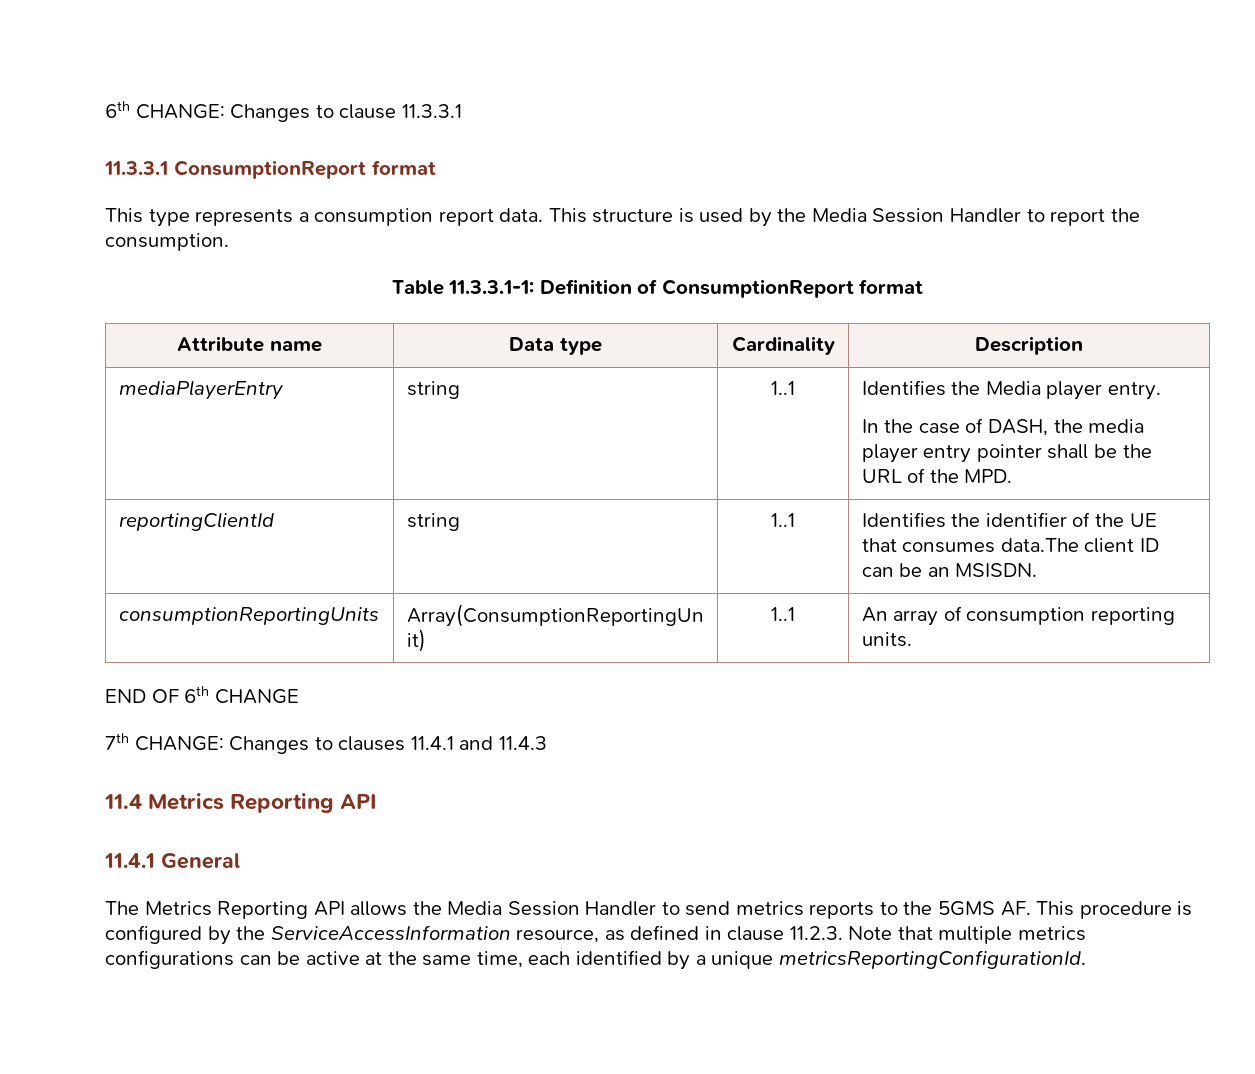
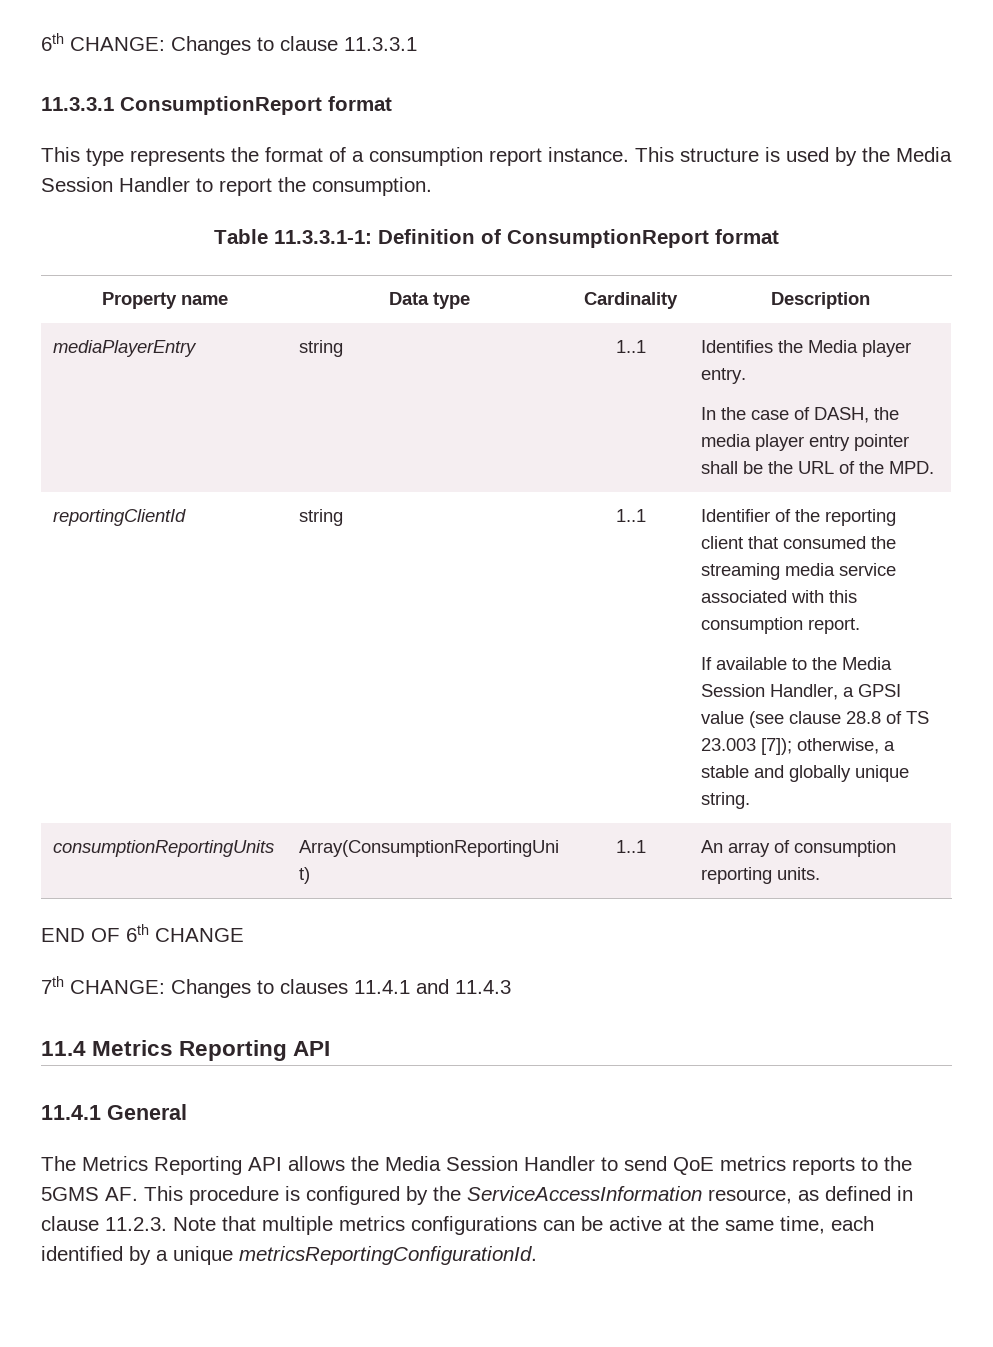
- This type represents a consumption report data.
+ This type represents the format of a consumption report instance.
- Attribute name | Data type | Cardinality | Description
+ Property name | Data type | Cardinality | Description
- Identifies the identifier of the UE that consumes data.The client ID can be an MSISDN.
+ Identifier of the reporting client that consumed the streaming media service associated with this consumption report.
+ If available to the Media Session Handler, a GPSI value (see clause 28.8 of TS 23.003 [7]); otherwise, a stable and globally unique string.
- The Metrics Reporting API allows the Media Session Handler to send metrics reports to the 5GMS AF. This procedure is configured by the ServiceAccessInformation resource, as defined in clause 11.2.3. Note that multiple metrics configurations can be active at the same time, each identified by a unique metricsReportingConfigurationId.
+ The Metrics Reporting API allows the Media Session Handler to send QoE metrics reports to the 5GMS AF. This procedure is configured by the ServiceAccessInformation resource, as defined in clause 11.2.3. Note that multiple metrics configurations can be active at the same time, each identified by a unique metricsReportingConfigurationId.

